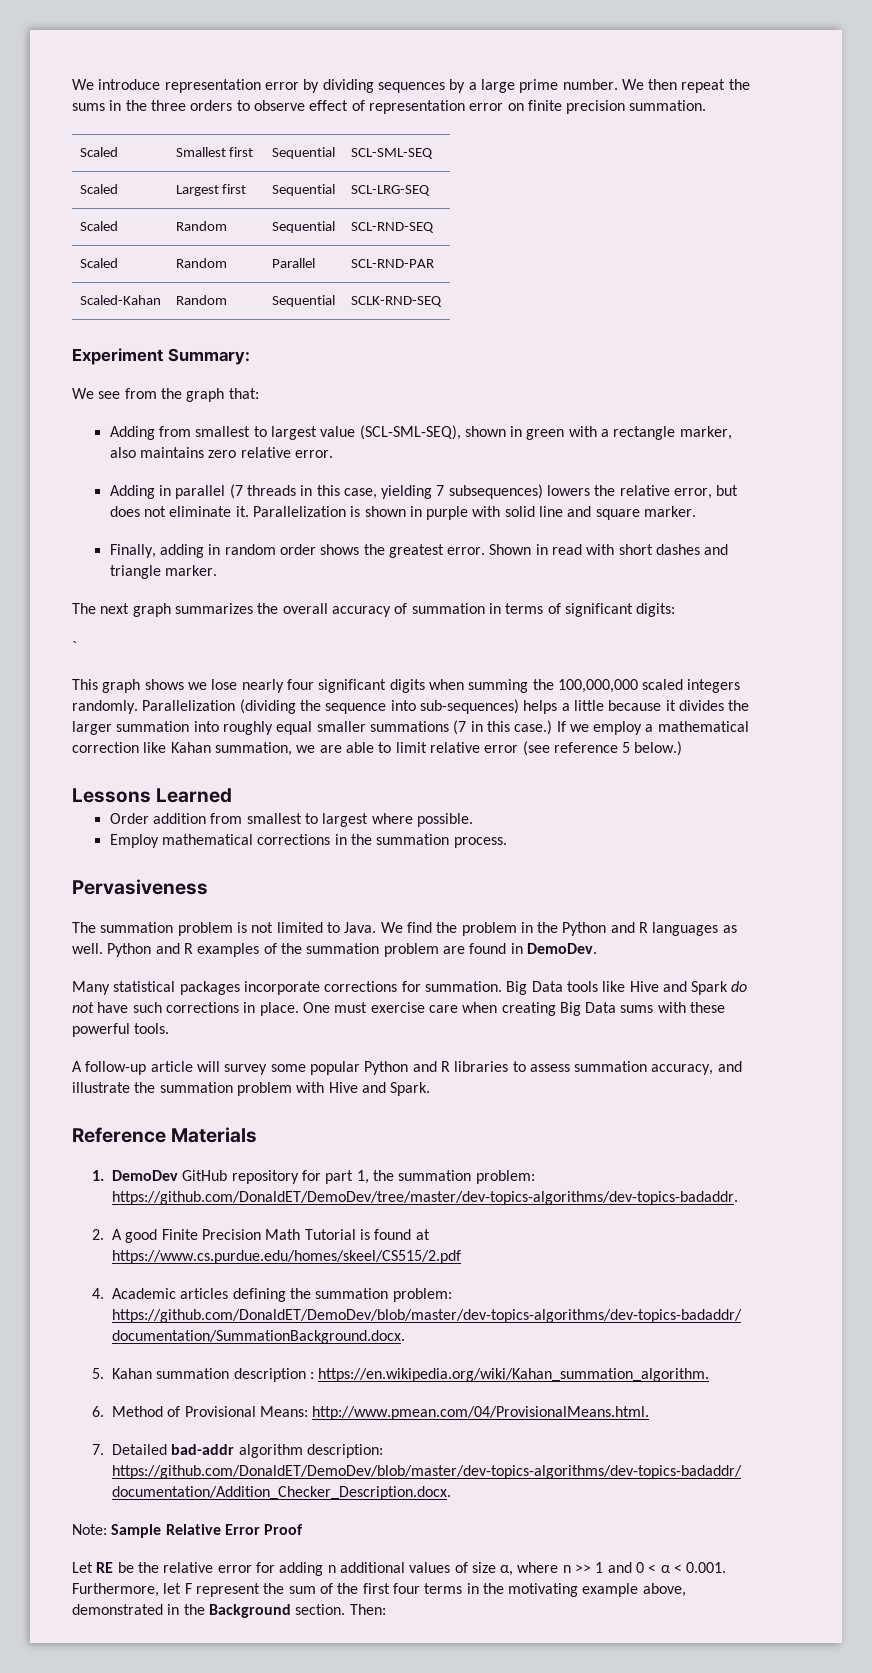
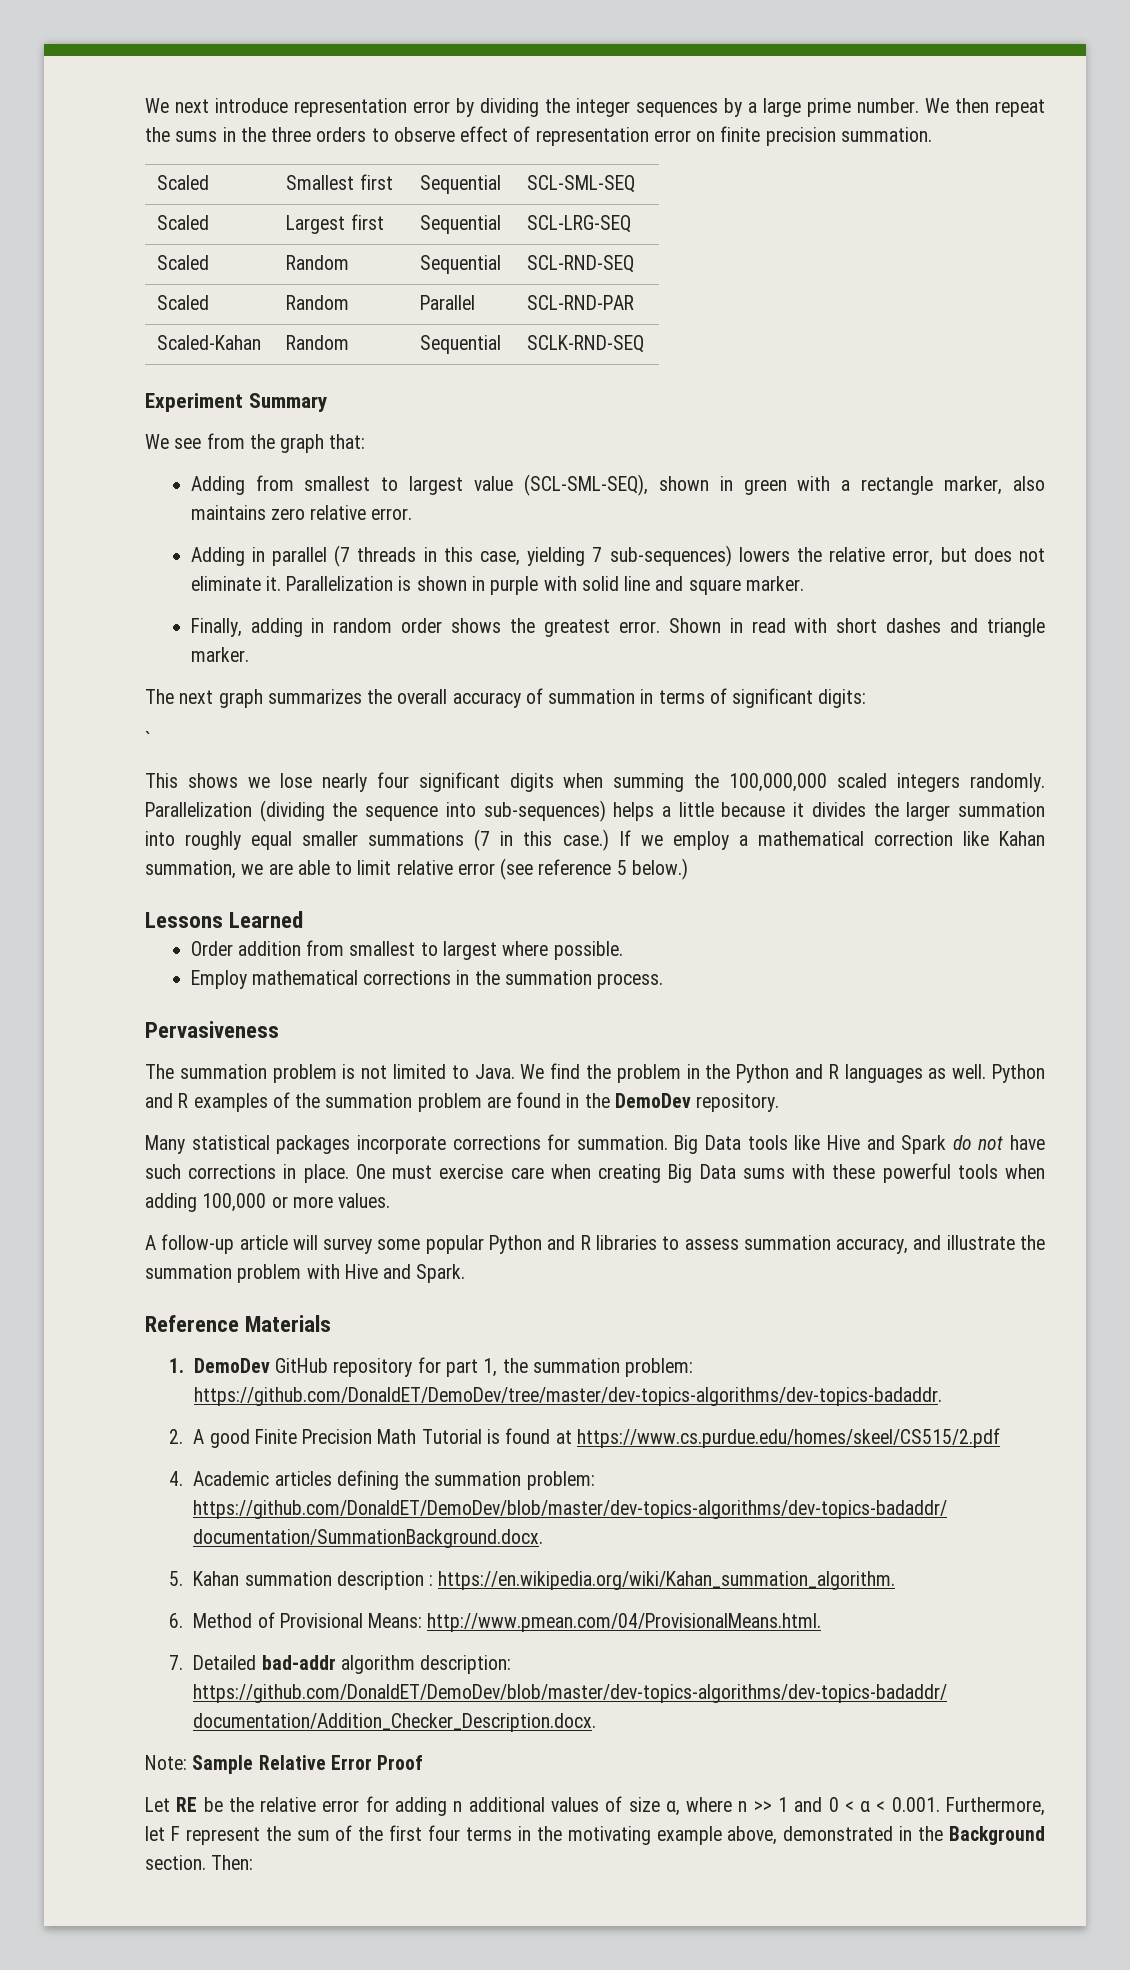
- We introduce representation error by dividing sequences by a large prime number.
+ We next introduce representation error by dividing the integer sequences by a large prime number.
- Experiment Summary:
+ Experiment Summary
- Adding in parallel (7 threads in this case, yielding 7 subsequences) lowers the relative error, but does not eliminate it.
+ Adding in parallel (7 threads in this case, yielding 7 sub-sequences) lowers the relative error, but does not eliminate it.
- This graph shows we lose nearly four significant digits when summing the 100,000,000 scaled integers randomly.
+ This shows we lose nearly four significant digits when summing the 100,000,000 scaled integers randomly.
- Python and R examples of the summation problem are found in DemoDev.
+ Python and R examples of the summation problem are found in the DemoDev repository.
- One must exercise care when creating Big Data sums with these powerful tools.
+ One must exercise care when creating Big Data sums with these powerful tools when adding 100,000 or more values.

